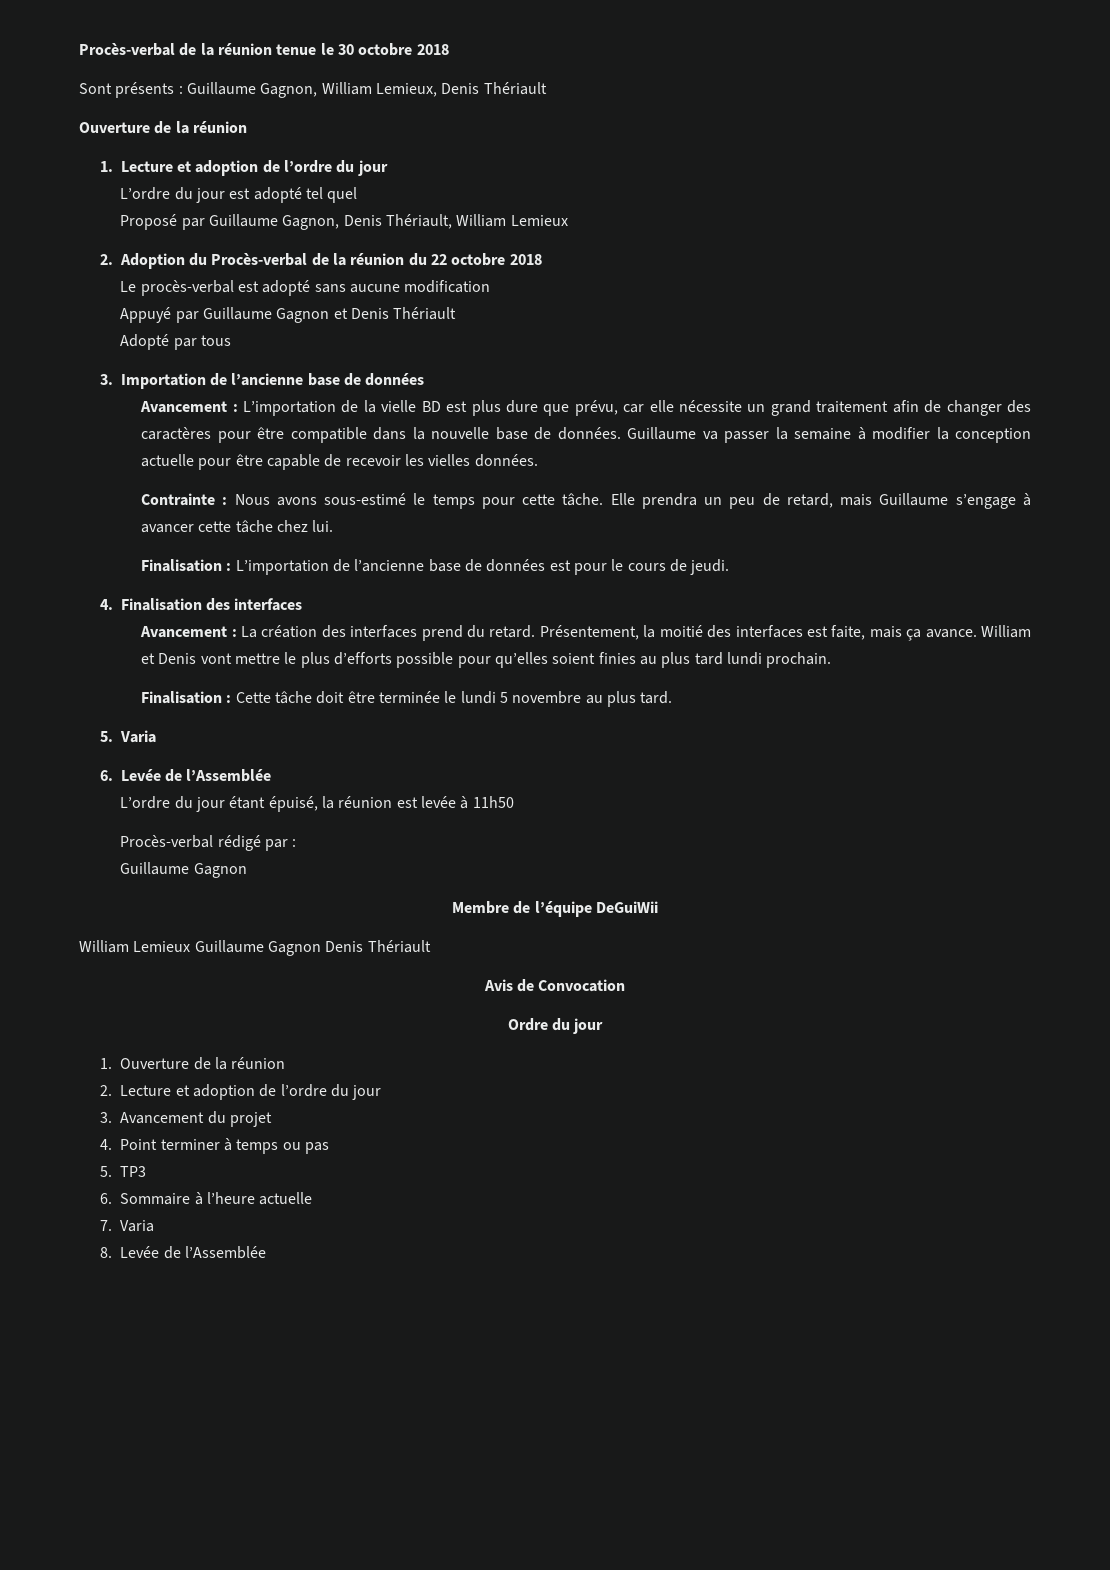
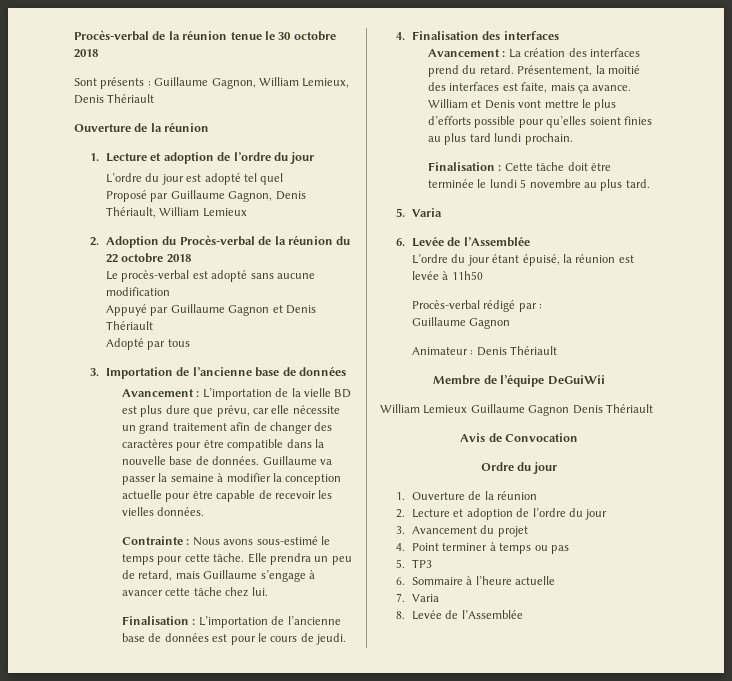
+ Animateur : Denis Thériault

